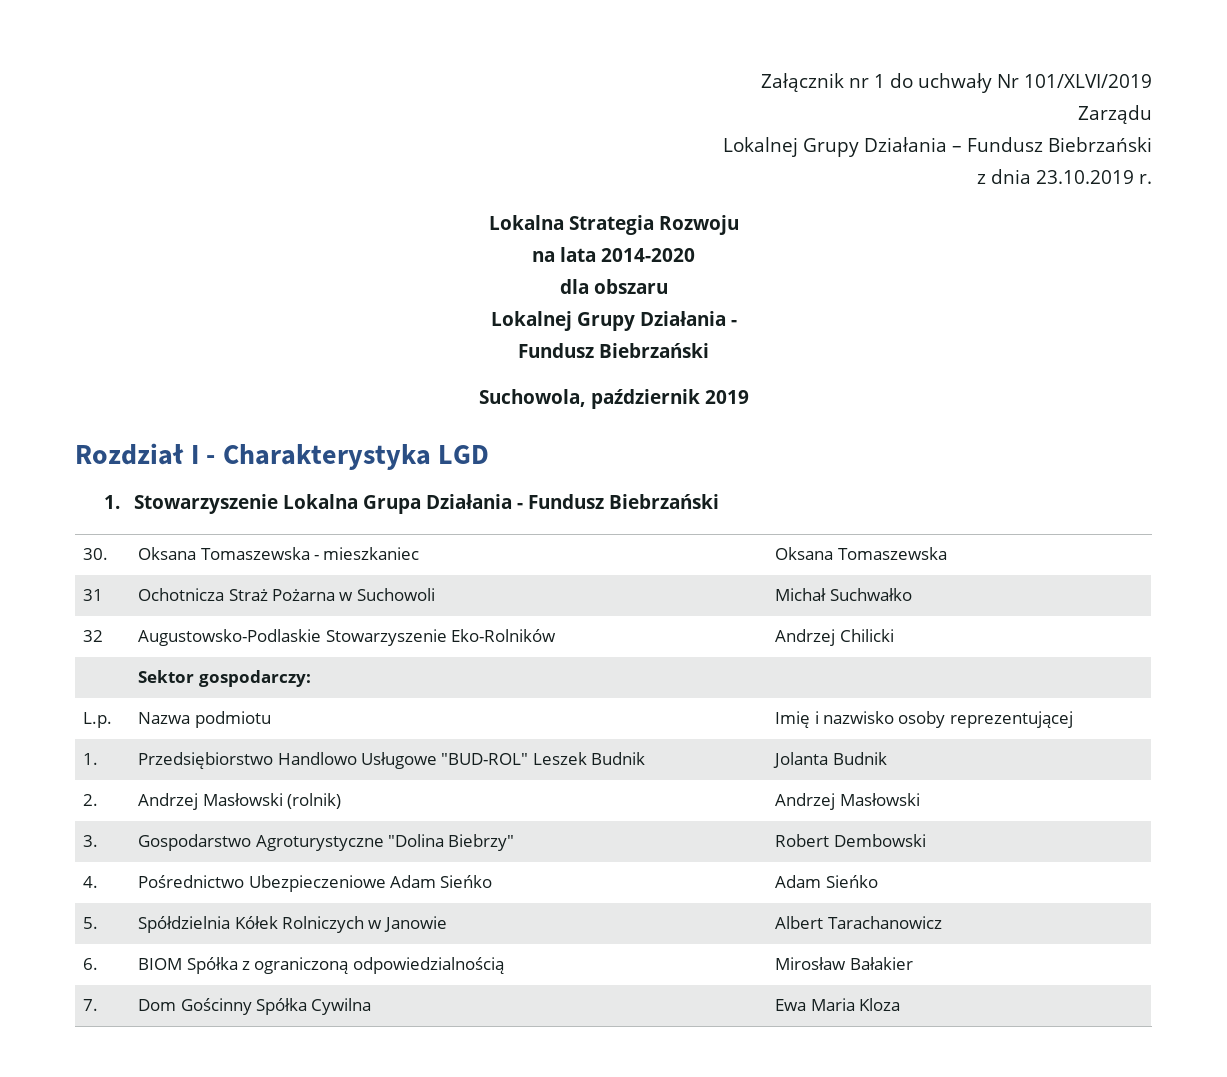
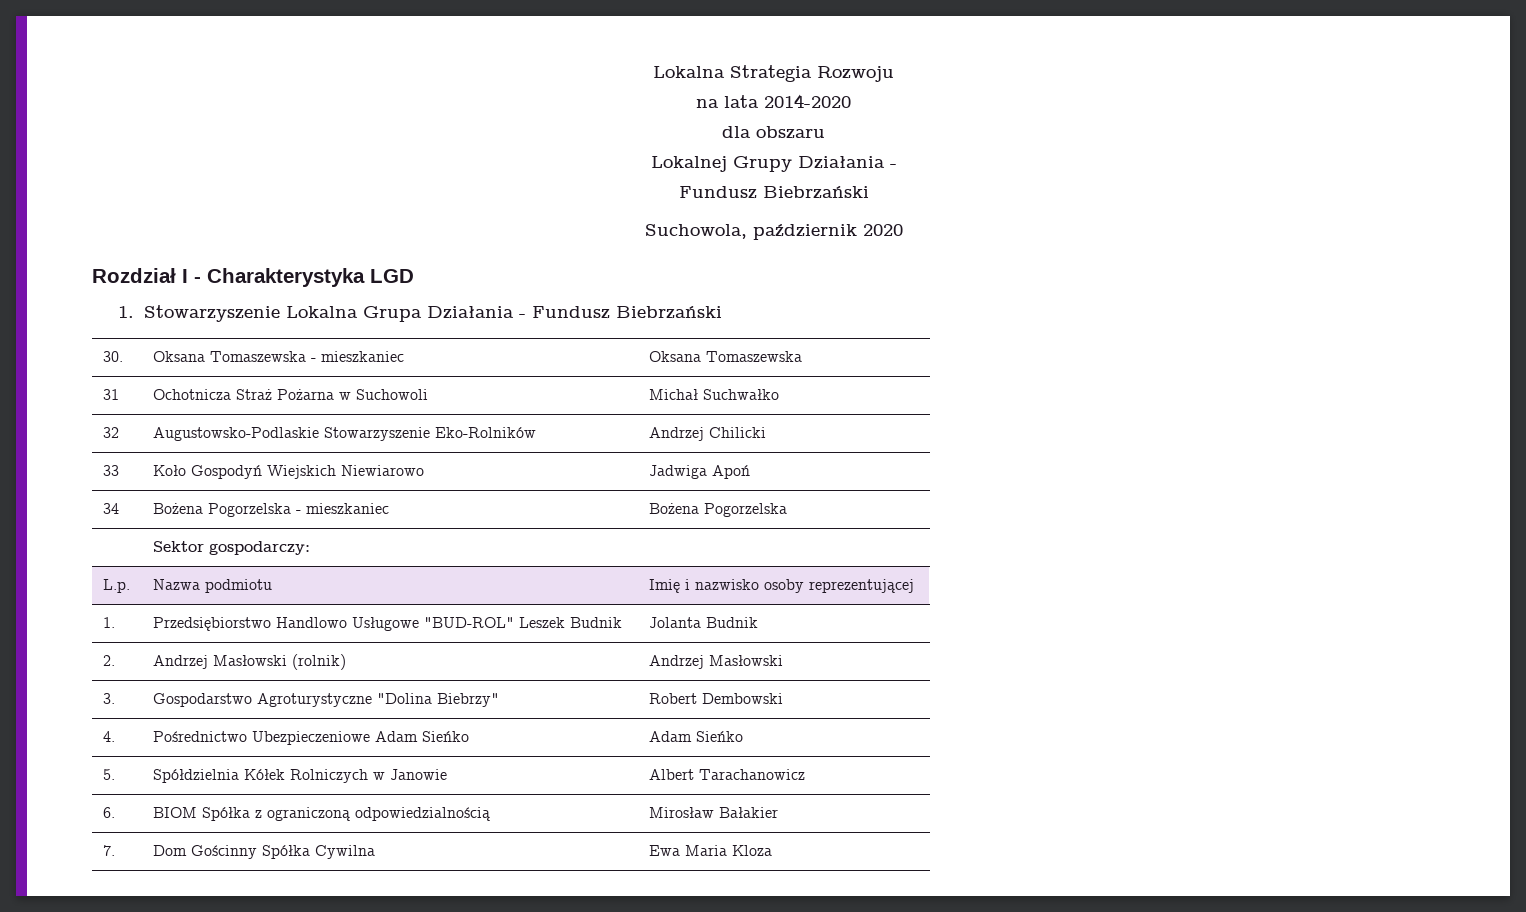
- Załącznik nr 1 do uchwały Nr 101/XLVI/2019
- Zarządu
- Lokalnej Grupy Działania – Fundusz Biebrzański
- z dnia 23.10.2019 r.
- Suchowola, październik 2019
+ Suchowola, październik 2020
+ 33 | Koło Gospodyń Wiejskich Niewiarowo | Jadwiga Apoń
+ 34 | Bożena Pogorzelska - mieszkaniec | Bożena Pogorzelska

